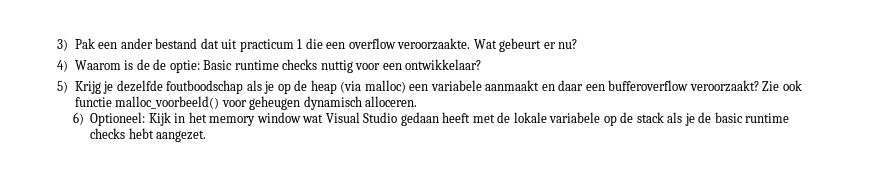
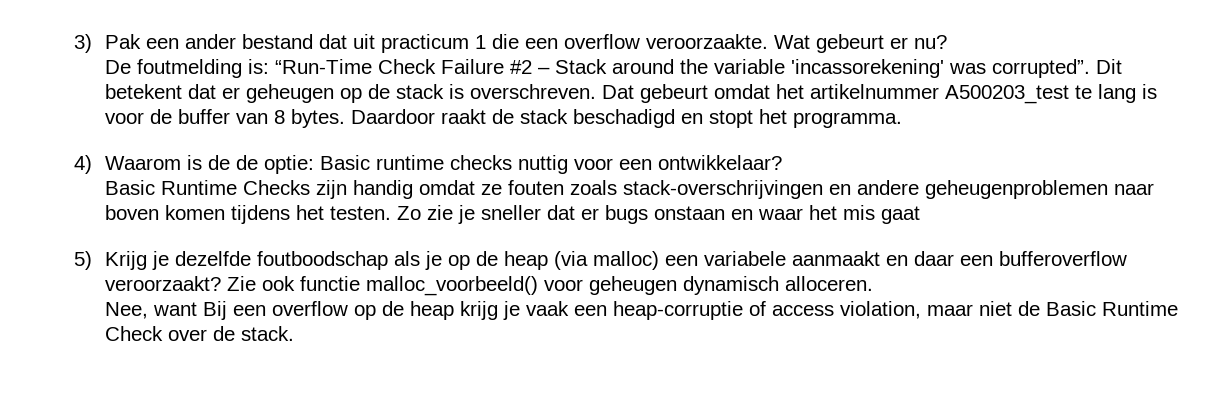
+ De foutmelding is: “Run-Time Check Failure #2 – Stack around the variable 'incassorekening' was corrupted”. Dit betekent dat er geheugen op de stack is overschreven. Dat gebeurt omdat het artikelnummer A500203_test te lang is voor de buffer van 8 bytes. Daardoor raakt de stack beschadigd en stopt het programma.
+ Basic Runtime Checks zijn handig omdat ze fouten zoals stack-overschrijvingen en andere geheugenproblemen naar boven komen tijdens het testen. Zo zie je sneller dat er bugs onstaan en waar het mis gaat
- 6) Optioneel: Kijk in het memory window wat Visual Studio gedaan heeft met de lokale variabele op de stack als je de basic runtime checks hebt aangezet.
+ Nee, want Bij een overflow op de heap krijg je vaak een heap-corruptie of access violation, maar niet de Basic Runtime Check over de stack.

